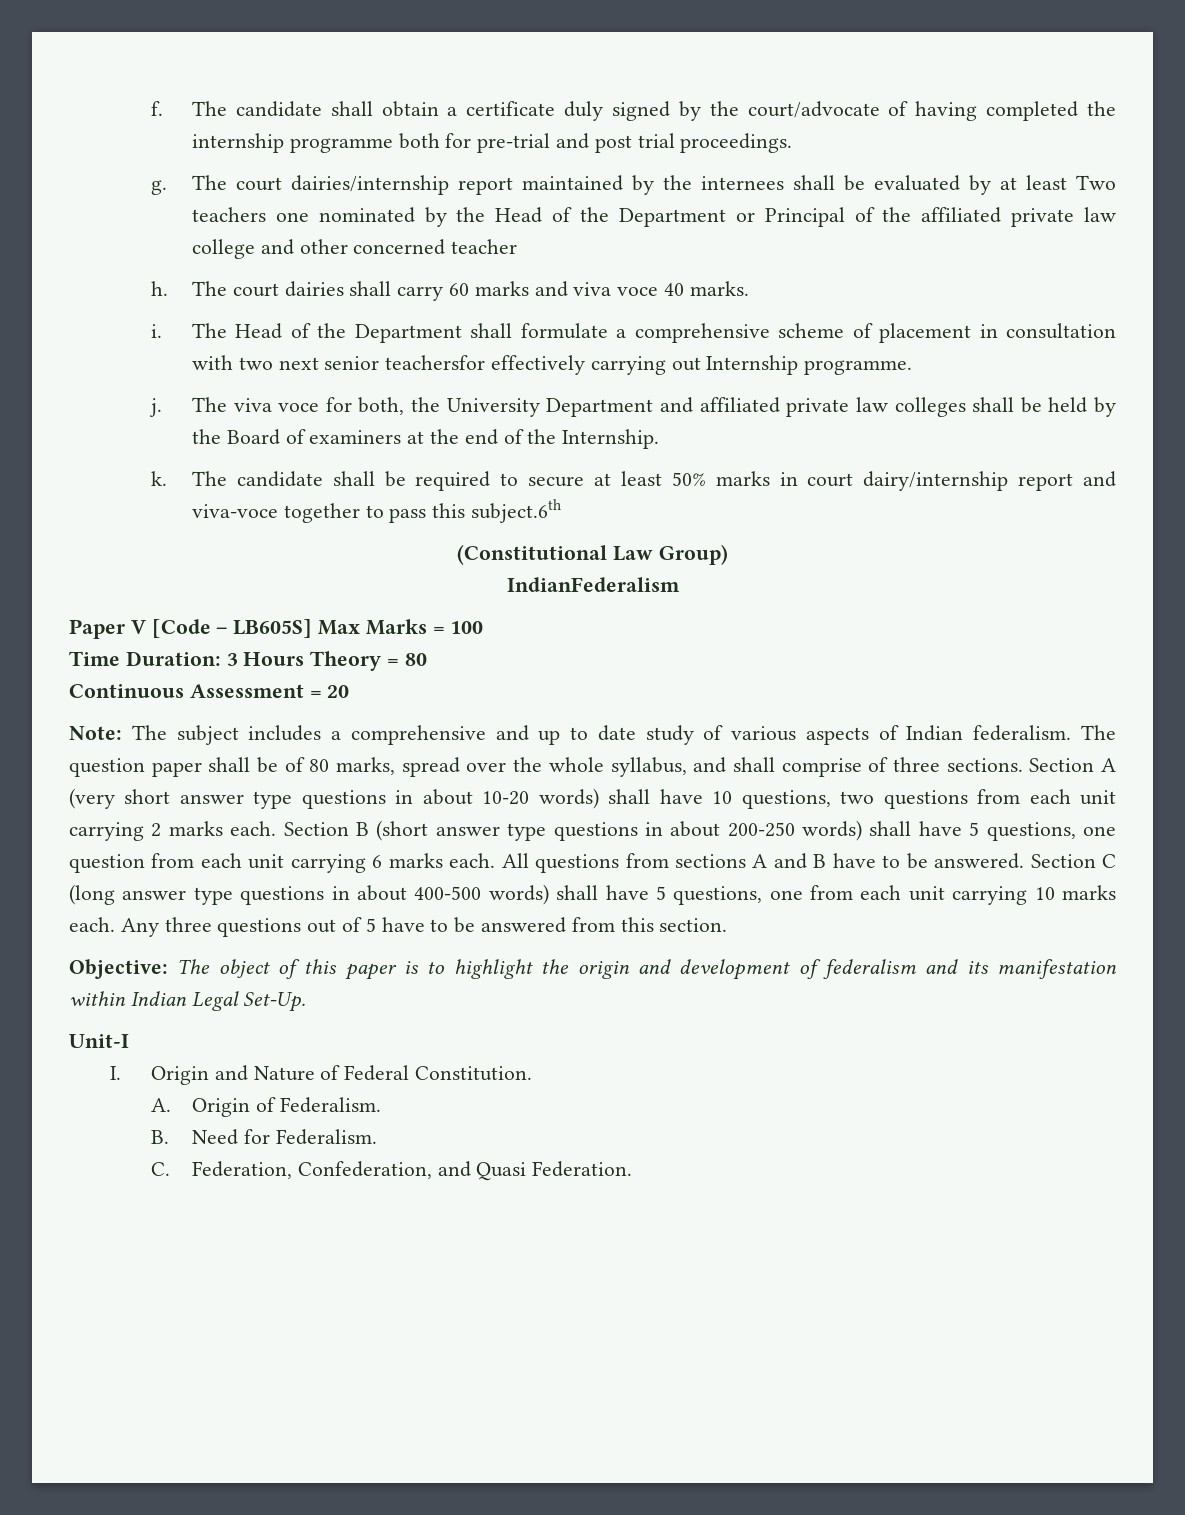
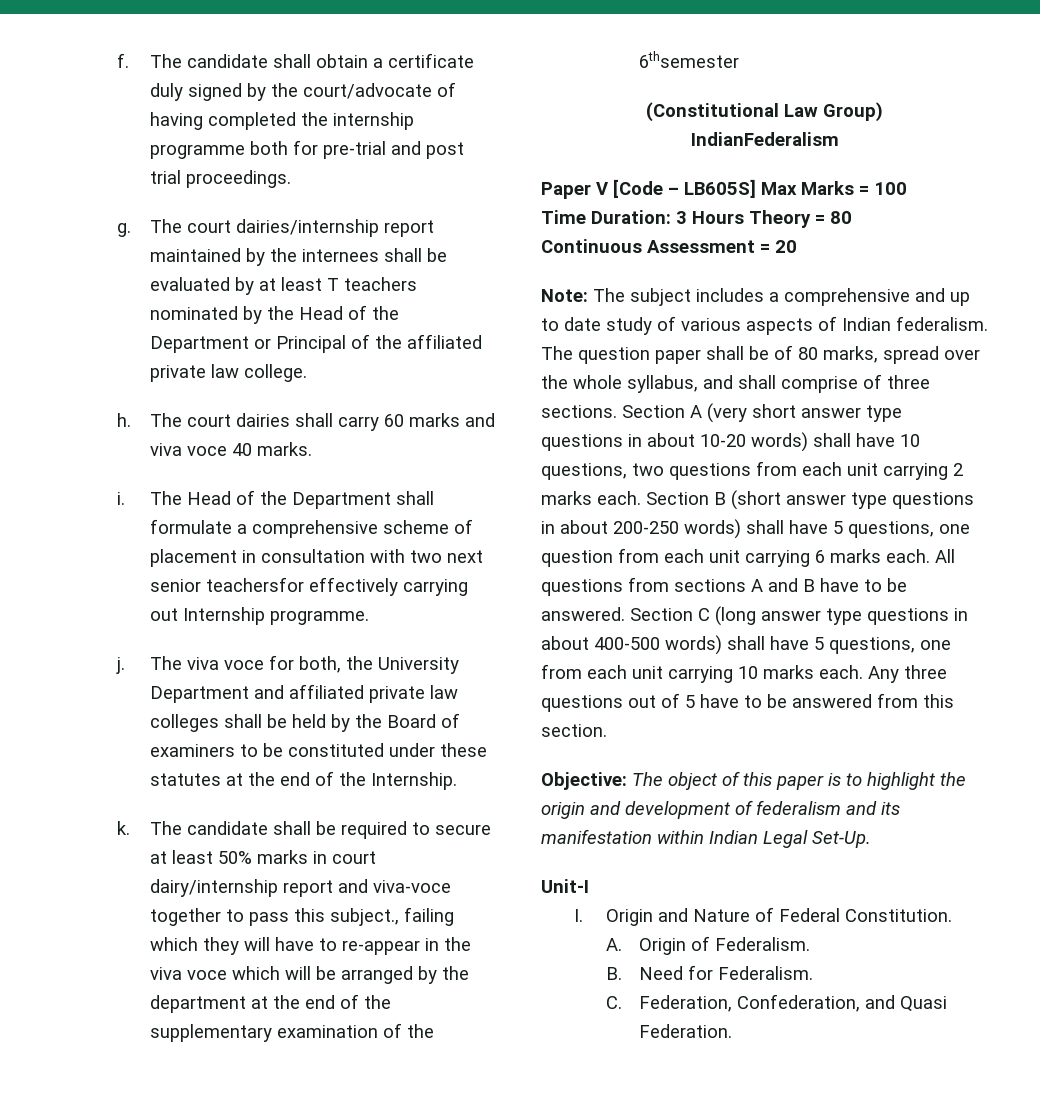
- The court dairies/internship report maintained by the internees shall be evaluated by at least Two teachers one nominated by the Head of the Department or Principal of the affiliated private law college and other concerned teacher
+ The court dairies/internship report maintained by the internees shall be evaluated by at least T teachers nominated by the Head of the Department or Principal of the affiliated private law college.
- The viva voce for both, the University Department and affiliated private law colleges shall be held by the Board of examiners at the end of the Internship.
+ The viva voce for both, the University Department and affiliated private law colleges shall be held by the Board of examiners to be constituted under these statutes at the end of the Internship.
- The candidate shall be required to secure at least 50% marks in court dairy/internship report and viva-voce together to pass this subject.6th
+ The candidate shall be required to secure at least 50% marks in court dairy/internship report and viva-voce together to pass this subject., failing which they will have to re-appear in the viva voce which will be arranged by the department at the end of the supplementary examination of the 6thsemester

